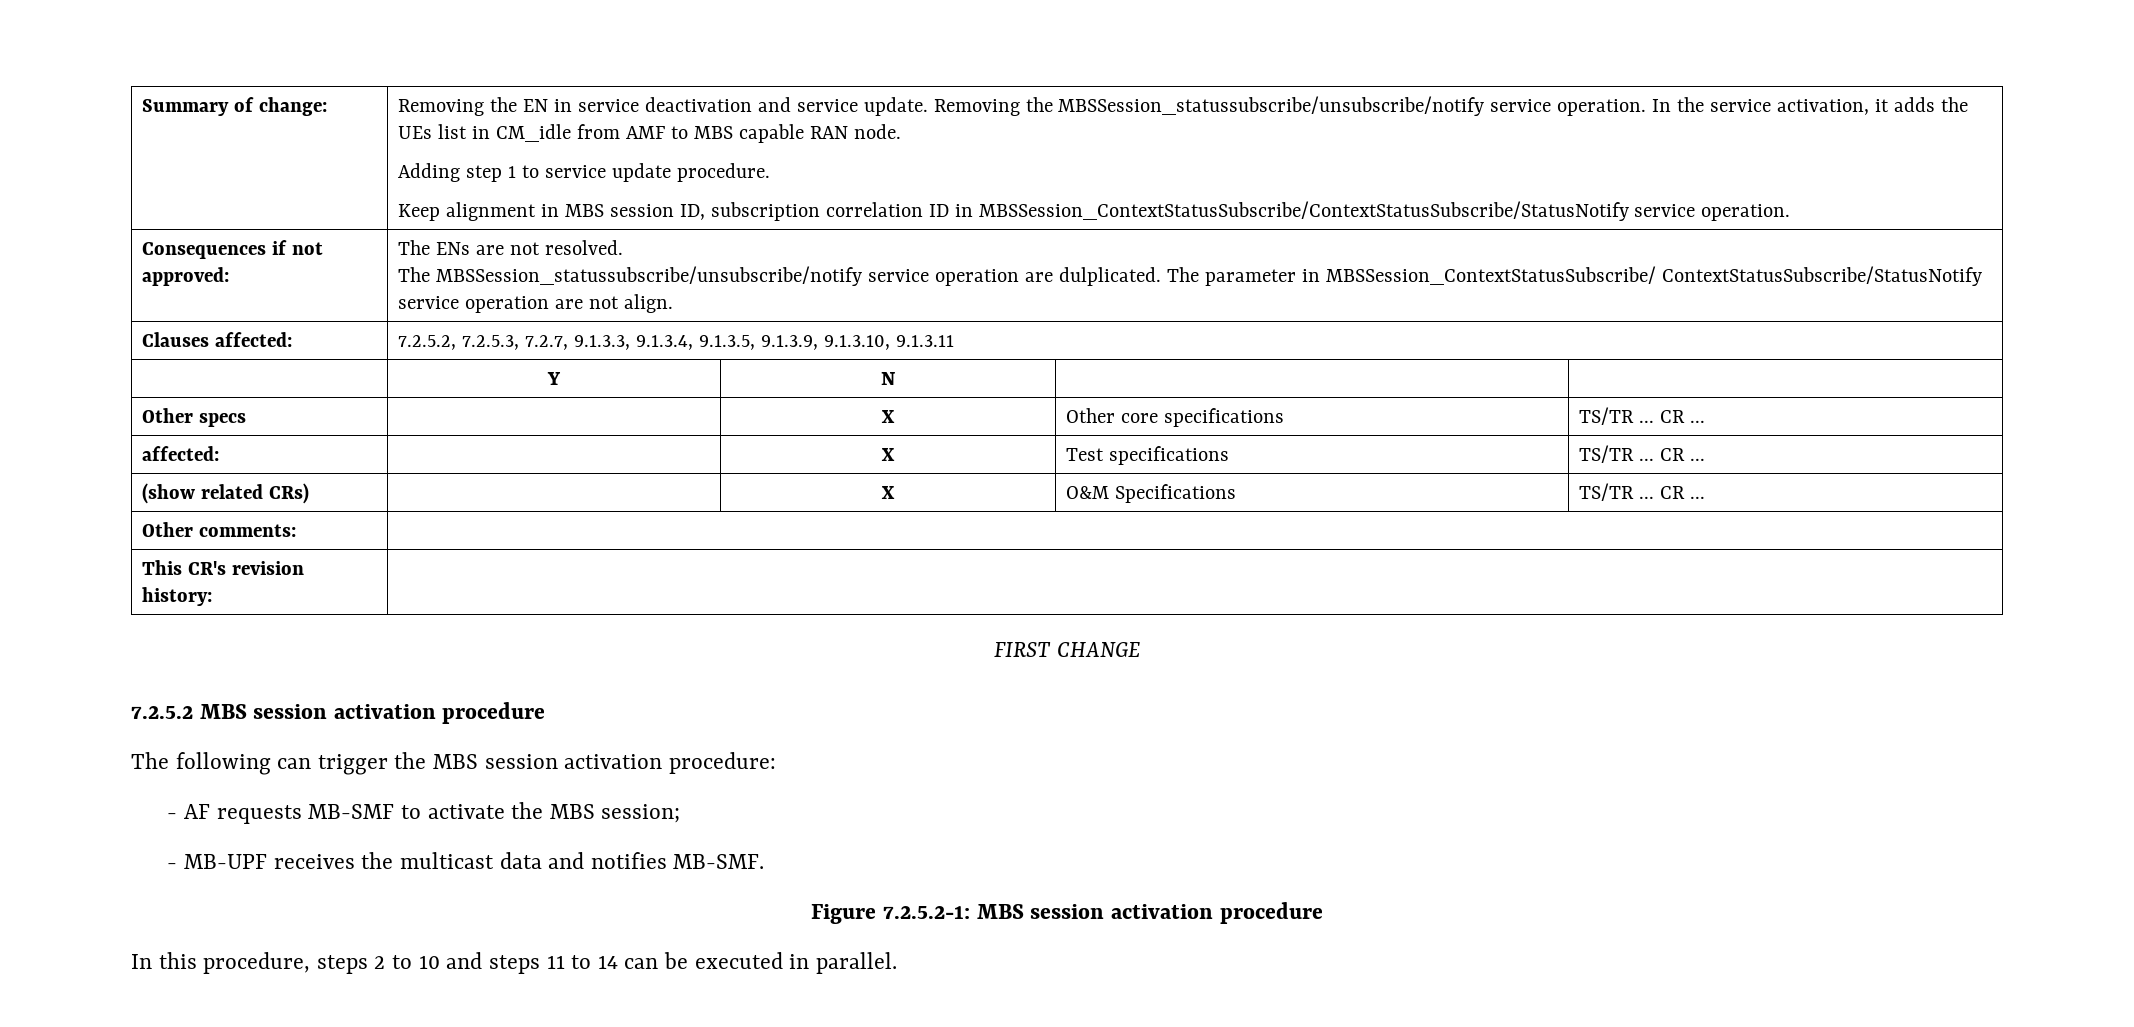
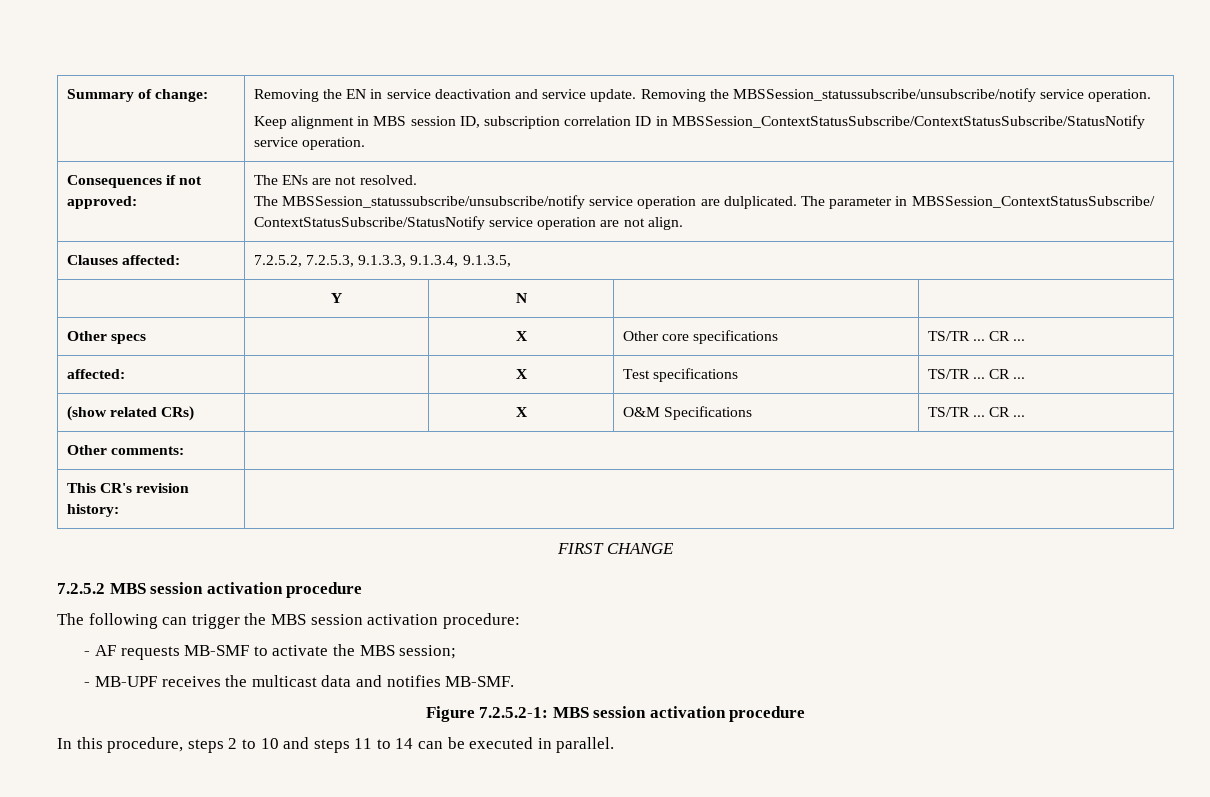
- In the service activation, it adds the UEs list in CM_idle from AMF to MBS capable RAN node.
- Adding step 1 to service update procedure.
- Clauses affected: | 7.2.5.2, 7.2.5.3, 7.2.7, 9.1.3.3, 9.1.3.4, 9.1.3.5, 9.1.3.9, 9.1.3.10, 9.1.3.11
+ Clauses affected: | 7.2.5.2, 7.2.5.3, 9.1.3.3, 9.1.3.4, 9.1.3.5,

